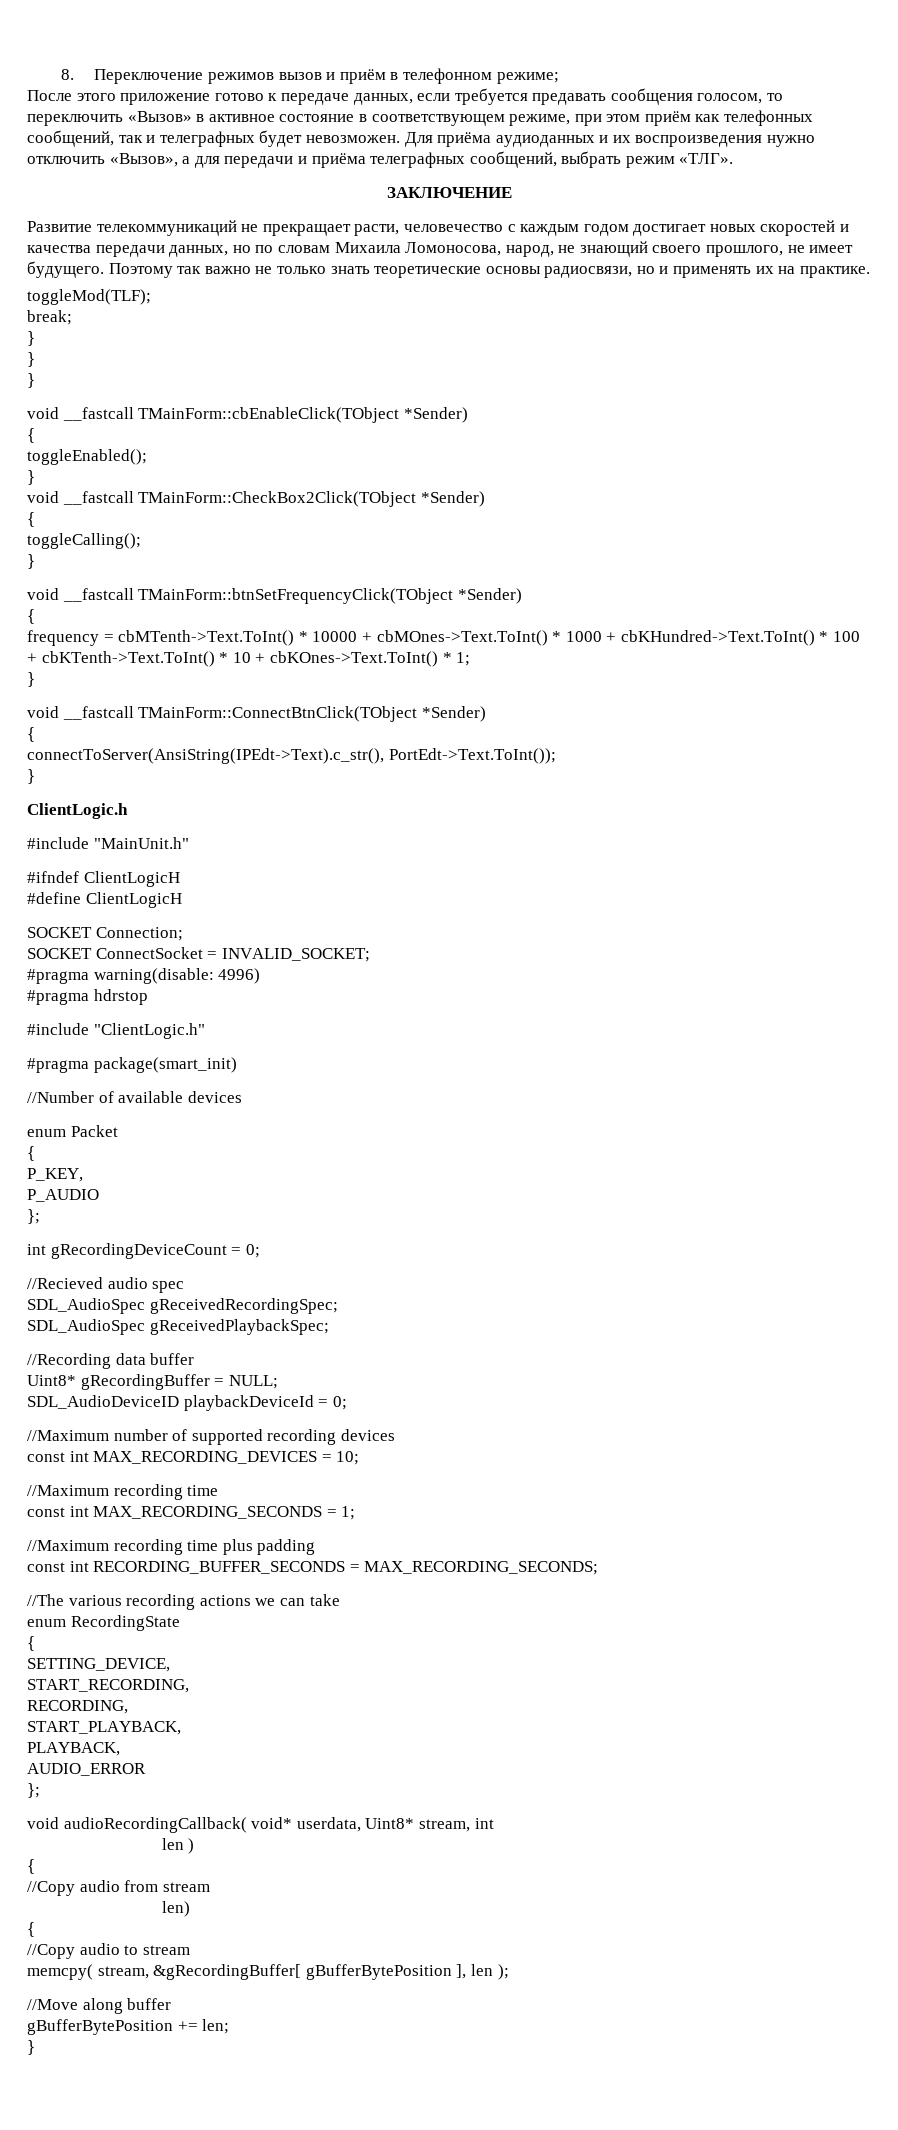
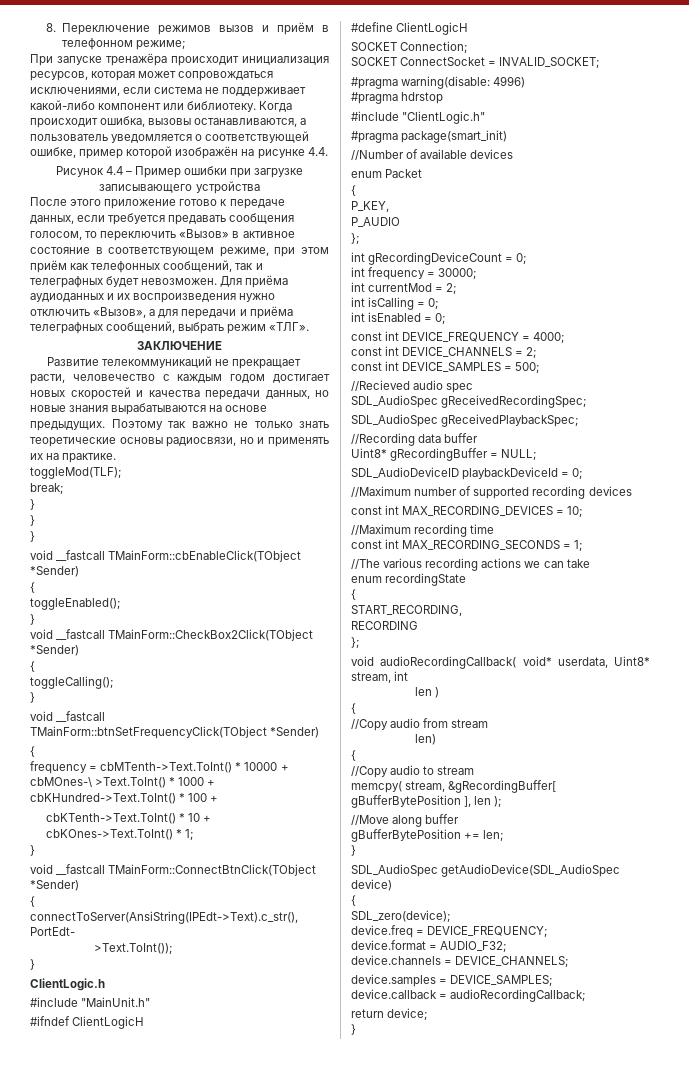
+ При запуске тренажёра происходит инициализация ресурсов, которая может сопровождаться исключениями, если система не поддерживает какой-либо компонент или библиотеку. Когда происходит ошибка, вызовы останавливаются, а пользователь уведомляется о соответствующей ошибке, пример которой изображён на рисунке 4.4.
+ Рисунок 4.4 – Пример ошибки при загрузке записывающего устройства
- Развитие телекоммуникаций не прекращает расти, человечество с каждым годом достигает новых скоростей и качества передачи данных, но по словам Михаила Ломоносова, народ, не знающий своего прошлого, не имеет будущего.
+ Развитие телекоммуникаций не прекращает расти, человечество с каждым годом достигает новых скоростей и качества передачи данных, но новые знания вырабатываются на основе предыдущих.
- frequency = cbMTenth->Text.ToInt() * 10000 + cbMOnes->Text.ToInt() * 1000 + cbKHundred->Text.ToInt() * 100 + cbKTenth->Text.ToInt() * 10 + cbKOnes->Text.ToInt() * 1;
+ frequency = cbMTenth->Text.ToInt() * 10000 + cbMOnes-\ >Text.ToInt() * 1000 + cbKHundred->Text.ToInt() * 100 +
+ cbKTenth->Text.ToInt() * 10 + cbKOnes->Text.ToInt() * 1;
- connectToServer(AnsiString(IPEdt->Text).c_str(), PortEdt->Text.ToInt());
+ connectToServer(AnsiString(IPEdt->Text).c_str(), PortEdt-
+ >Text.ToInt());
+ int frequency = 30000;
+ int currentMod = 2;
+ int isCalling = 0;
+ int isEnabled = 0;
+ const int DEVICE_FREQUENCY = 4000;
+ const int DEVICE_CHANNELS = 2;
+ const int DEVICE_SAMPLES = 500;
- //Maximum recording time plus padding
- const int RECORDING_BUFFER_SECONDS = MAX_RECORDING_SECONDS;
- enum RecordingState
+ enum recordingState
  {
- SETTING_DEVICE,
- RECORDING,
- START_PLAYBACK,
- PLAYBACK,
- AUDIO_ERROR
+ RECORDING
+ SDL_AudioSpec getAudioDevice(SDL_AudioSpec device)
+ {
+ SDL_zero(device);
+ device.freq = DEVICE_FREQUENCY;
+ device.format = AUDIO_F32;
+ device.channels = DEVICE_CHANNELS;
+ device.samples = DEVICE_SAMPLES;
+ device.callback = audioRecordingCallback;
+ return device;
+ }

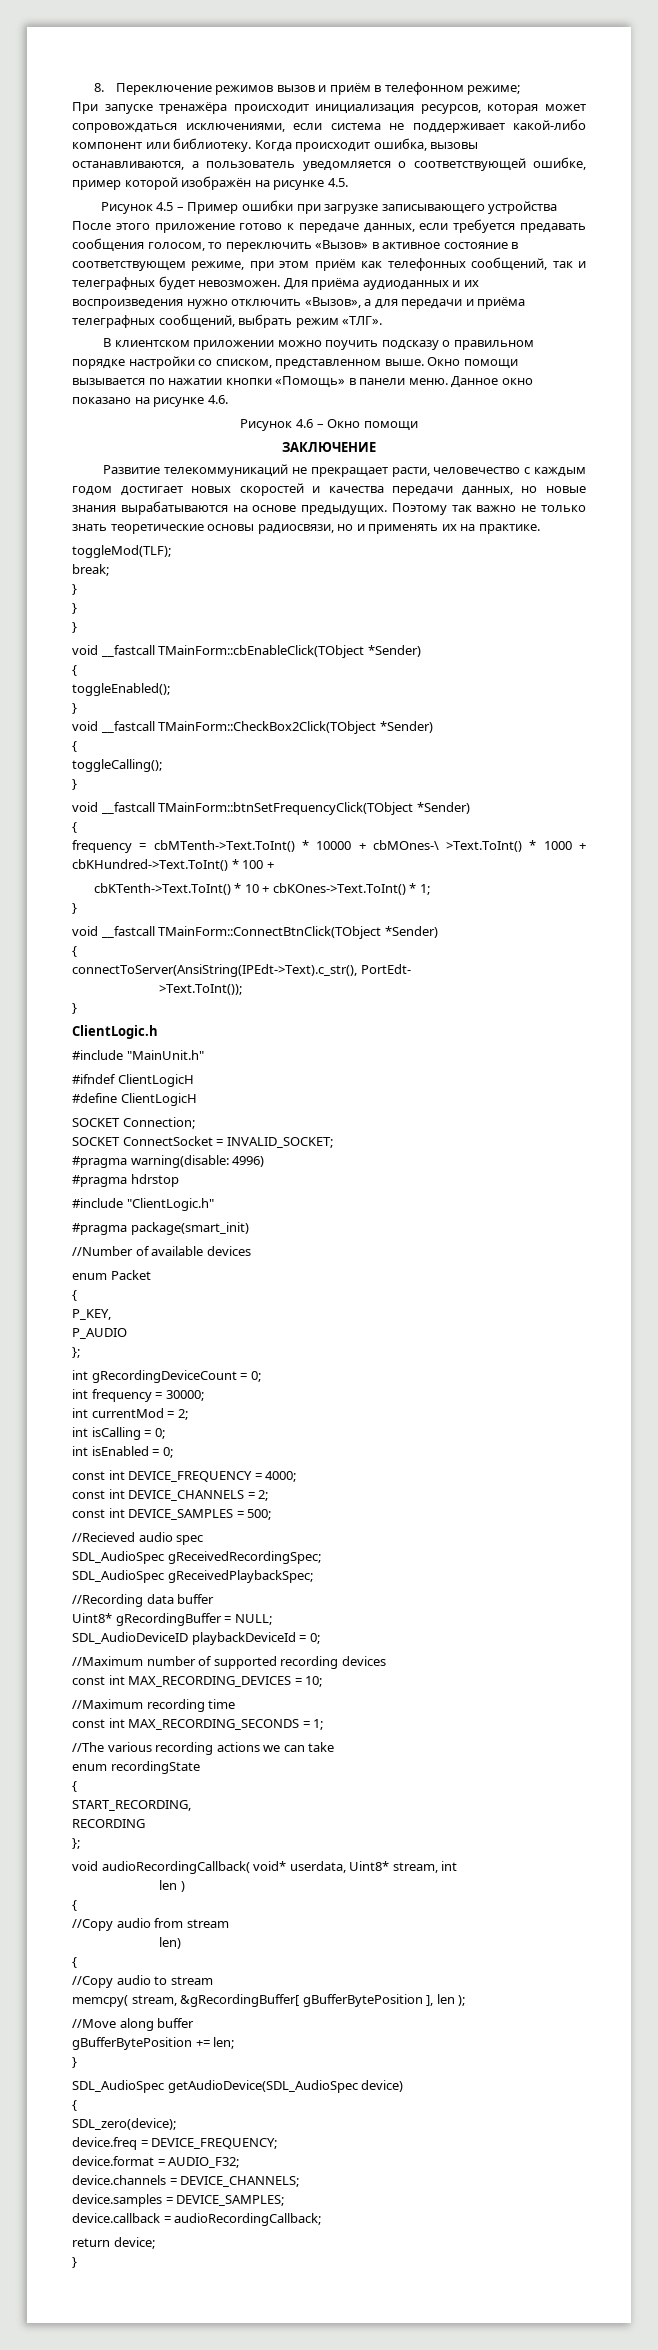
- Когда происходит ошибка, вызовы останавливаются, а пользователь уведомляется о соответствующей ошибке, пример которой изображён на рисунке 4.4.
- Рисунок 4.4 – Пример ошибки при загрузке записывающего устройства
+ Когда происходит ошибка, вызовы останавливаются, а пользователь уведомляется о соответствующей ошибке, пример которой изображён на рисунке 4.5.
+ Рисунок 4.5 – Пример ошибки при загрузке записывающего устройства
+ В клиентском приложении можно поучить подсказу о правильном порядке настройки со списком, представленном выше. Окно помощи вызывается по нажатии кнопки «Помощь» в панели меню. Данное окно показано на рисунке 4.6.
+ Рисунок 4.6 – Окно помощи

